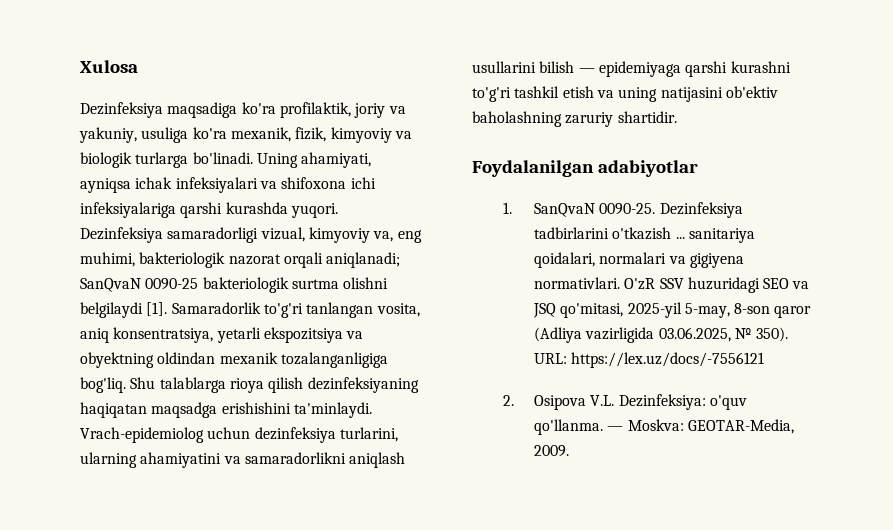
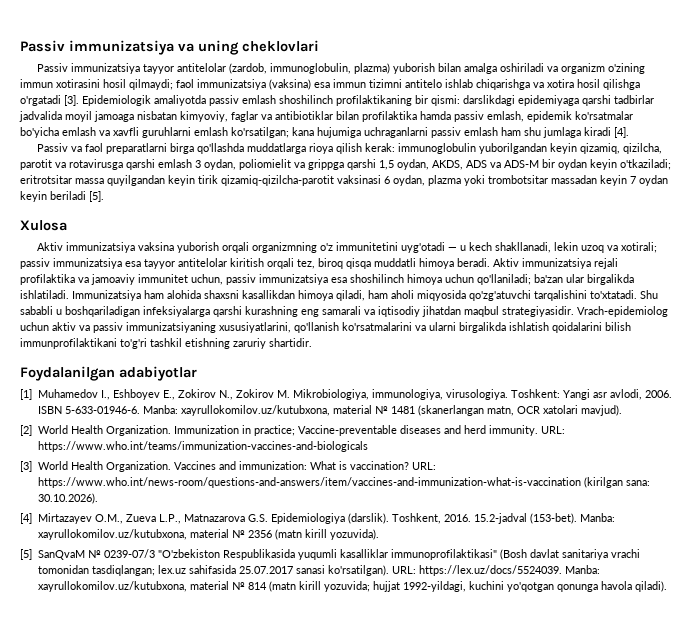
+ Passiv immunizatsiya va uning cheklovlari
+ Passiv immunizatsiya tayyor antitelolar (zardob, immunoglobulin, plazma) yuborish bilan amalga oshiriladi va organizm o'zining immun xotirasini hosil qilmaydi; faol immunizatsiya (vaksina) esa immun tizimni antitelo ishlab chiqarishga va xotira hosil qilishga o'rgatadi [3]. Epidemiologik amaliyotda passiv emlash shoshilinch profilaktikaning bir qismi: darslikdagi epidemiyaga qarshi tadbirlar jadvalida moyil jamoaga nisbatan kimyoviy, faglar va antibiotiklar bilan profilaktika hamda passiv emlash, epidemik ko'rsatmalar bo'yicha emlash va xavfli guruhlarni emlash ko'rsatilgan; kana hujumiga uchraganlarni passiv emlash ham shu jumlaga kiradi [4].
+ Passiv va faol preparatlarni birga qo'llashda muddatlarga rioya qilish kerak: immunoglobulin yuborilgandan keyin qizamiq, qizilcha, parotit va rotavirusga qarshi emlash 3 oydan, poliomielit va grippga qarshi 1,5 oydan, AKDS, ADS va ADS-M bir oydan keyin o'tkaziladi; eritrotsitar massa quyilgandan keyin tirik qizamiq-qizilcha-parotit vaksinasi 6 oydan, plazma yoki trombotsitar massadan keyin 7 oydan keyin beriladi [5].
  Xulosa
- Dezinfeksiya maqsadiga ko'ra profilaktik, joriy va yakuniy, usuliga ko'ra mexanik, fizik, kimyoviy va biologik turlarga bo'linadi. Uning ahamiyati, ayniqsa ichak infeksiyalari va shifoxona ichi infeksiyalariga qarshi kurashda yuqori. Dezinfeksiya samaradorligi vizual, kimyoviy va, eng muhimi, bakteriologik nazorat orqali aniqlanadi; SanQvaN 0090-25 bakteriologik surtma olishni belgilaydi [1]. Samaradorlik to'g'ri tanlangan vosita, aniq konsentratsiya, yetarli ekspozitsiya va obyektning oldindan mexanik tozalanganligiga bog'liq. Shu talablarga rioya qilish dezinfeksiyaning haqiqatan maqsadga erishishini ta'minlaydi. Vrach-epidemiolog uchun dezinfeksiya turlarini, ularning ahamiyatini va samaradorlikni aniqlash usullarini bilish — epidemiyaga qarshi kurashni to'g'ri tashkil etish va uning natijasini ob'ektiv baholashning zaruriy shartidir.
+ Aktiv immunizatsiya vaksina yuborish orqali organizmning o'z immunitetini uyg'otadi — u kech shakllanadi, lekin uzoq va xotirali; passiv immunizatsiya esa tayyor antitelolar kiritish orqali tez, biroq qisqa muddatli himoya beradi. Aktiv immunizatsiya rejali profilaktika va jamoaviy immunitet uchun, passiv immunizatsiya esa shoshilinch himoya uchun qo'llaniladi; ba'zan ular birgalikda ishlatiladi. Immunizatsiya ham alohida shaxsni kasallikdan himoya qiladi, ham aholi miqyosida qo'zg'atuvchi tarqalishini to'xtatadi. Shu sababli u boshqariladigan infeksiyalarga qarshi kurashning eng samarali va iqtisodiy jihatdan maqbul strategiyasidir. Vrach-epidemiolog uchun aktiv va passiv immunizatsiyaning xususiyatlarini, qo'llanish ko'rsatmalarini va ularni birgalikda ishlatish qoidalarini bilish immunprofilaktikani to'g'ri tashkil etishning zaruriy shartidir.
  Foydalanilgan adabiyotlar
- 1. SanQvaN 0090-25. Dezinfeksiya tadbirlarini o'tkazish ... sanitariya qoidalari, normalari va gigiyena normativlari. O'zR SSV huzuridagi SEO va JSQ qo'mitasi, 2025-yil 5-may, 8-son qaror (Adliya vazirligida 03.06.2025, № 350). URL: https://lex.uz/docs/-7556121
- 2. Osipova V.L. Dezinfeksiya: o'quv qo'llanma. — Moskva: GEOTAR-Media, 2009.
+ [1] Muhamedov I., Eshboyev E., Zokirov N., Zokirov M. Mikrobiologiya, immunologiya, virusologiya. Toshkent: Yangi asr avlodi, 2006. ISBN 5-633-01946-6. Manba: xayrullokomilov.uz/kutubxona, material № 1481 (skanerlangan matn, OCR xatolari mavjud).
+ [2] World Health Organization. Immunization in practice; Vaccine-preventable diseases and herd immunity. URL: https://www.who.int/teams/immunization-vaccines-and-biologicals
+ [3] World Health Organization. Vaccines and immunization: What is vaccination? URL: https://www.who.int/news-room/questions-and-answers/item/vaccines-and-immunization-what-is-vaccination (kirilgan sana: 30.10.2026).
+ [4] Mirtazayev O.M., Zueva L.P., Matnazarova G.S. Epidemiologiya (darslik). Toshkent, 2016. 15.2-jadval (153-bet). Manba: xayrullokomilov.uz/kutubxona, material № 2356 (matn kirill yozuvida).
+ [5] SanQvaM № 0239-07/3 "O'zbekiston Respublikasida yuqumli kasalliklar immunoprofilaktikasi" (Bosh davlat sanitariya vrachi tomonidan tasdiqlangan; lex.uz sahifasida 25.07.2017 sanasi ko'rsatilgan). URL: https://lex.uz/docs/5524039. Manba: xayrullokomilov.uz/kutubxona, material № 814 (matn kirill yozuvida; hujjat 1992-yildagi, kuchini yo'qotgan qonunga havola qiladi).

